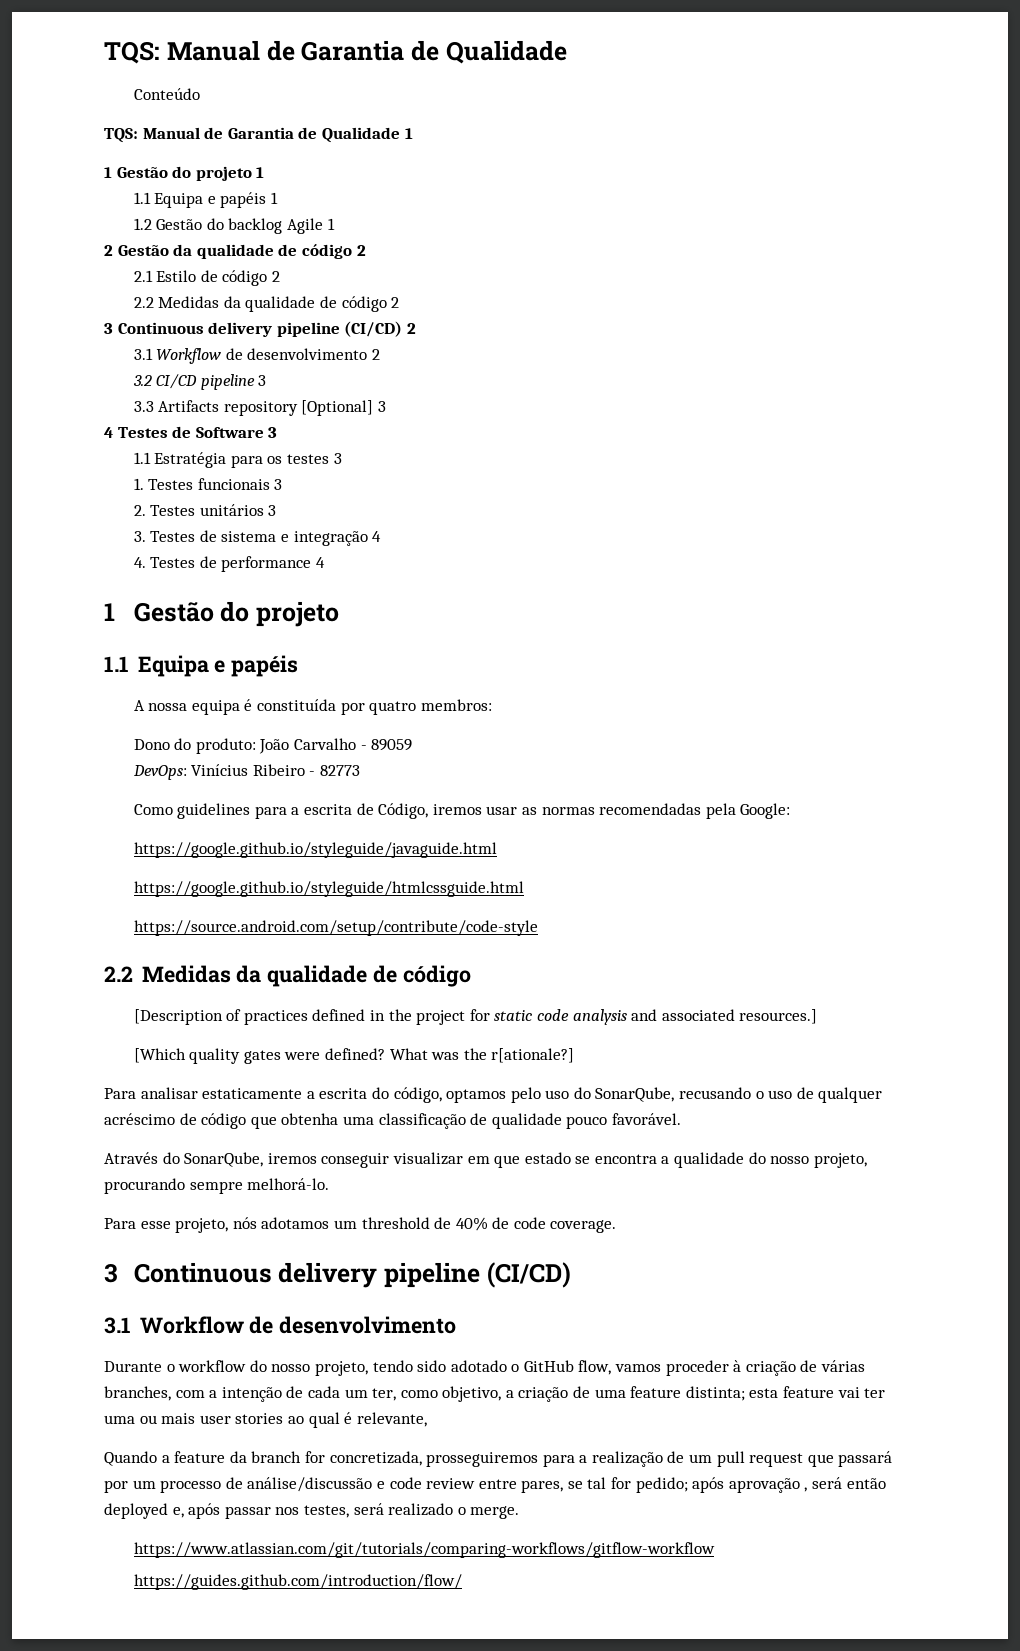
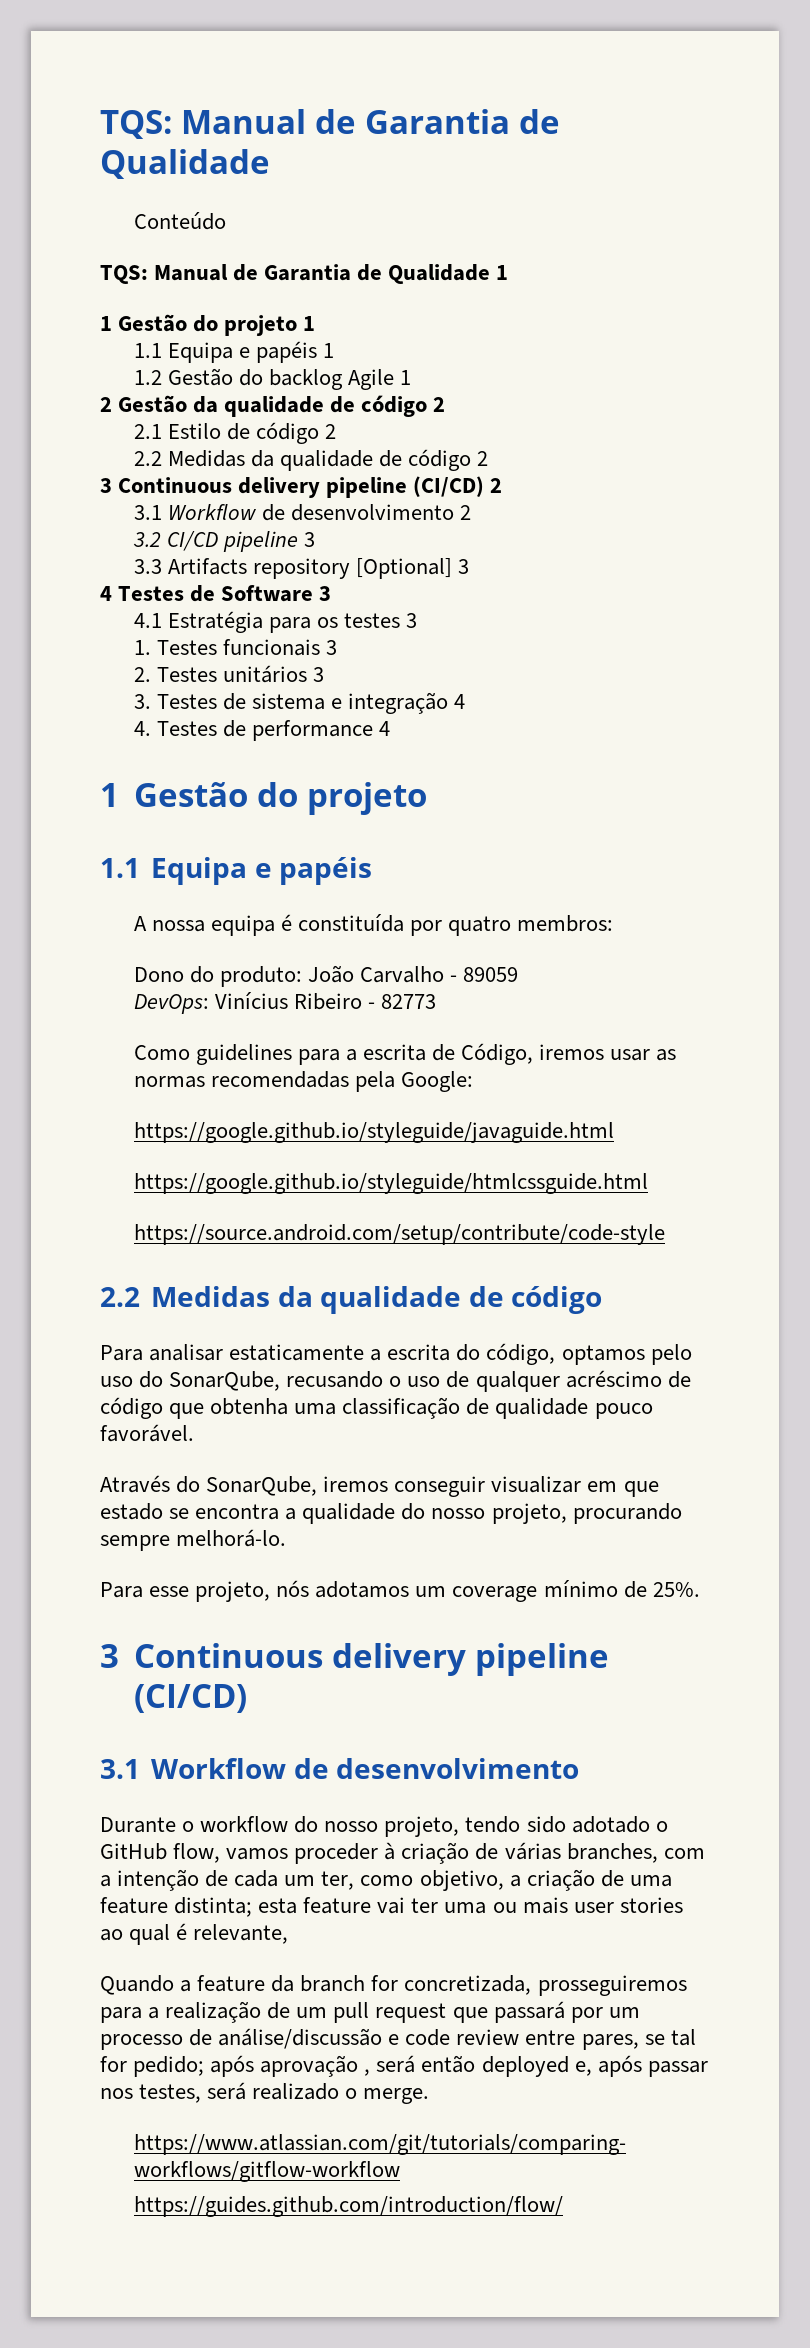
- 1.1 Estratégia para os testes 3
+ 4.1 Estratégia para os testes 3
- [Description of practices defined in the project for static code analysis and associated resources.]
- [Which quality gates were defined? What was the r[ationale?]
- Para esse projeto, nós adotamos um threshold de 40% de code coverage.
+ Para esse projeto, nós adotamos um coverage mínimo de 25%.

